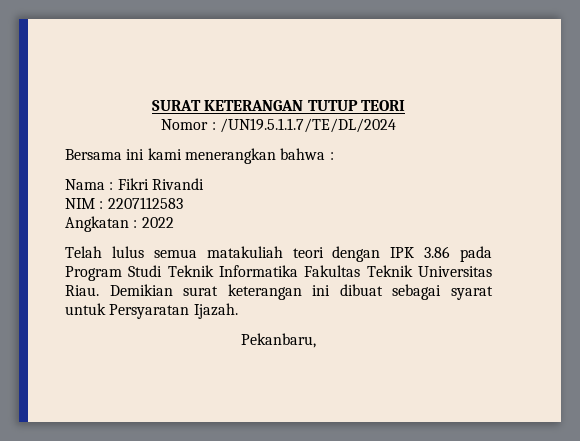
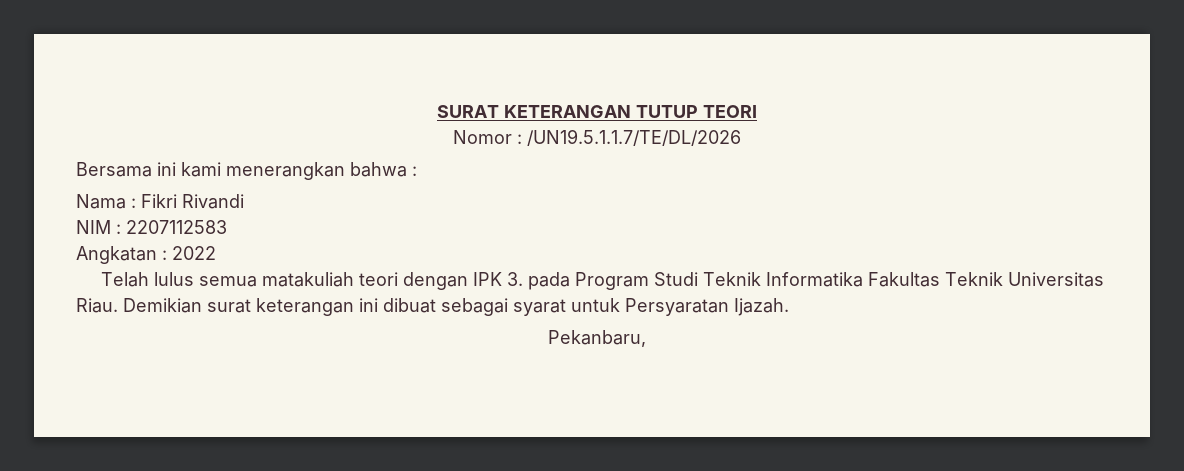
- Nomor : /UN19.5.1.1.7/TE/DL/2024
+ Nomor : /UN19.5.1.1.7/TE/DL/2026
- Telah lulus semua matakuliah teori dengan IPK 3.86 pada Program Studi Teknik Informatika Fakultas Teknik Universitas Riau.
+ Telah lulus semua matakuliah teori dengan IPK 3. pada Program Studi Teknik Informatika Fakultas Teknik Universitas Riau.

